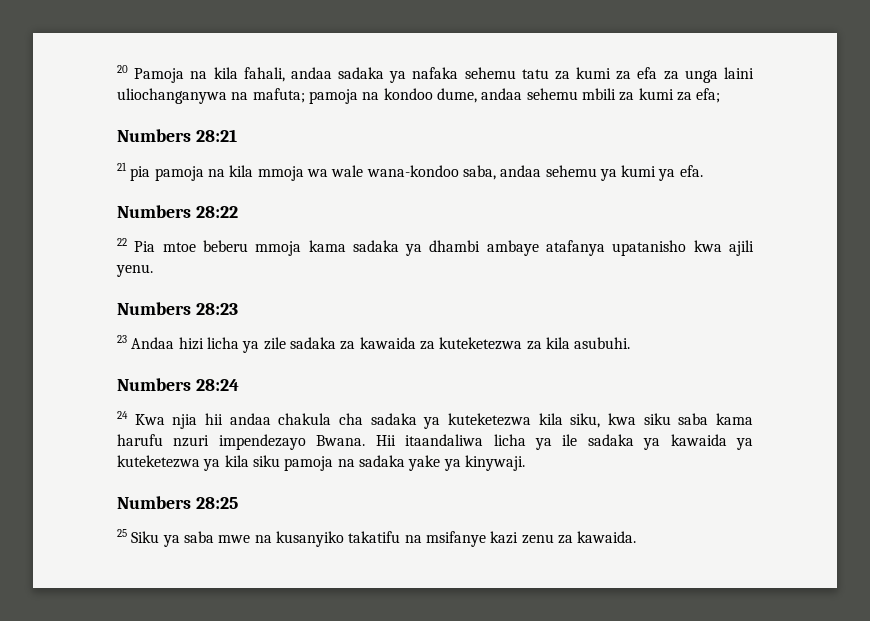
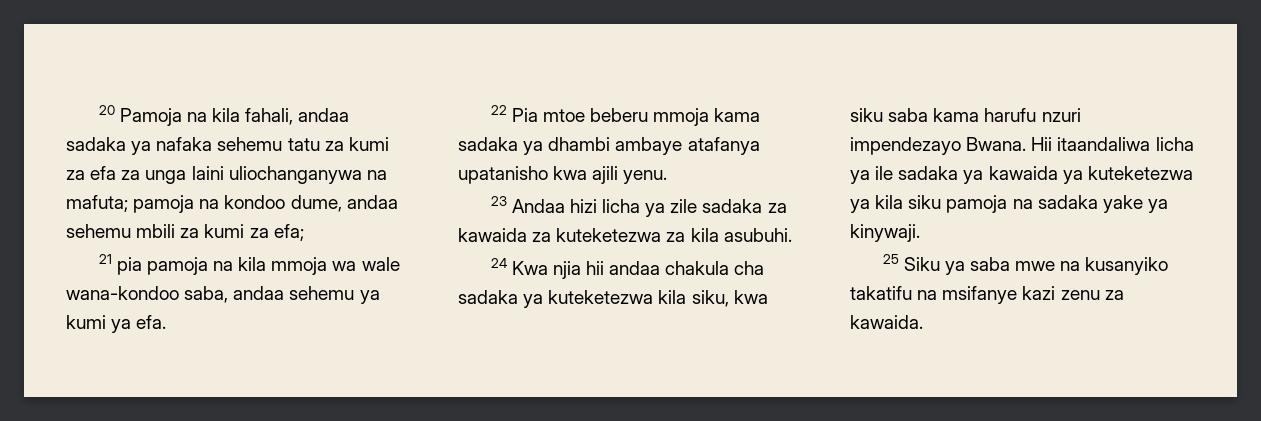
- Numbers 28:21
- Numbers 28:22
- Numbers 28:23
- Numbers 28:24
- Numbers 28:25

